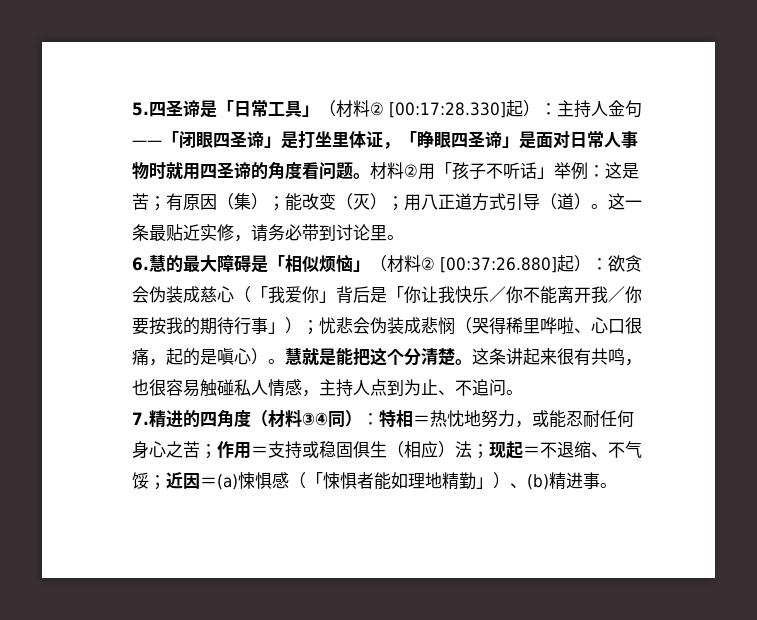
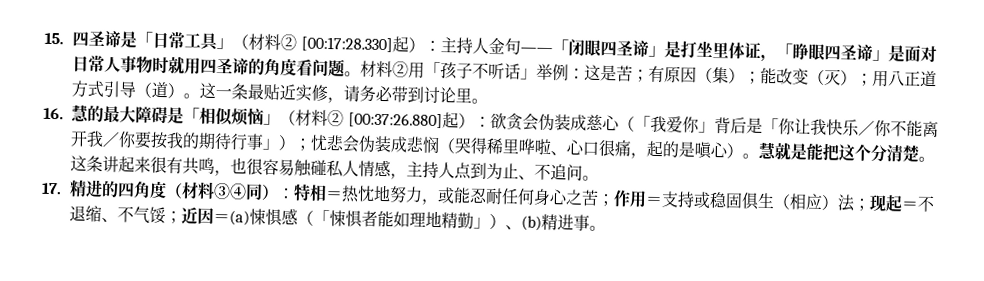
- 5.四圣谛是「日常工具」（材料② [00:17:28.330]起）：主持人金句——「闭眼四圣谛」是打坐里体证，「睁眼四圣谛」是面对日常人事物时就用四圣谛的角度看问题。
+ 15.四圣谛是「日常工具」（材料② [00:17:28.330]起）：主持人金句——「闭眼四圣谛」是打坐里体证，「睁眼四圣谛」是面对日常人事物时就用四圣谛的角度看问题。
- 6.慧的最大障碍是「相似烦恼」（材料② [00:37:26.880]起）：欲贪会伪装成慈心（「我爱你」背后是「你让我快乐／你不能离开我／你要按我的期待行事」）；忧悲会伪装成悲悯（哭得稀里哗啦、心口很痛，起的是嗔心）。
+ 16.慧的最大障碍是「相似烦恼」（材料② [00:37:26.880]起）：欲贪会伪装成慈心（「我爱你」背后是「你让我快乐／你不能离开我／你要按我的期待行事」）；忧悲会伪装成悲悯（哭得稀里哗啦、心口很痛，起的是嗔心）。
- 7.精进的四角度（材料③④同）：特相＝热忱地努力，或能忍耐任何身心之苦；作用＝支持或稳固俱生（相应）法；现起＝不退缩、不气馁；近因＝(a)悚惧感（「悚惧者能如理地精勤」）、(b)精进事。
+ 17.精进的四角度（材料③④同）：特相＝热忱地努力，或能忍耐任何身心之苦；作用＝支持或稳固俱生（相应）法；现起＝不退缩、不气馁；近因＝(a)悚惧感（「悚惧者能如理地精勤」）、(b)精进事。

